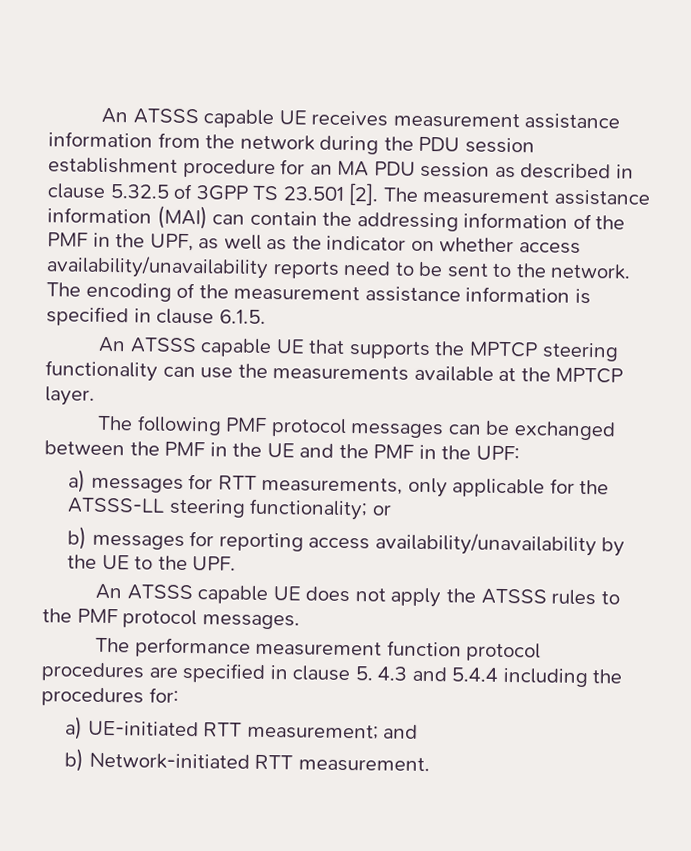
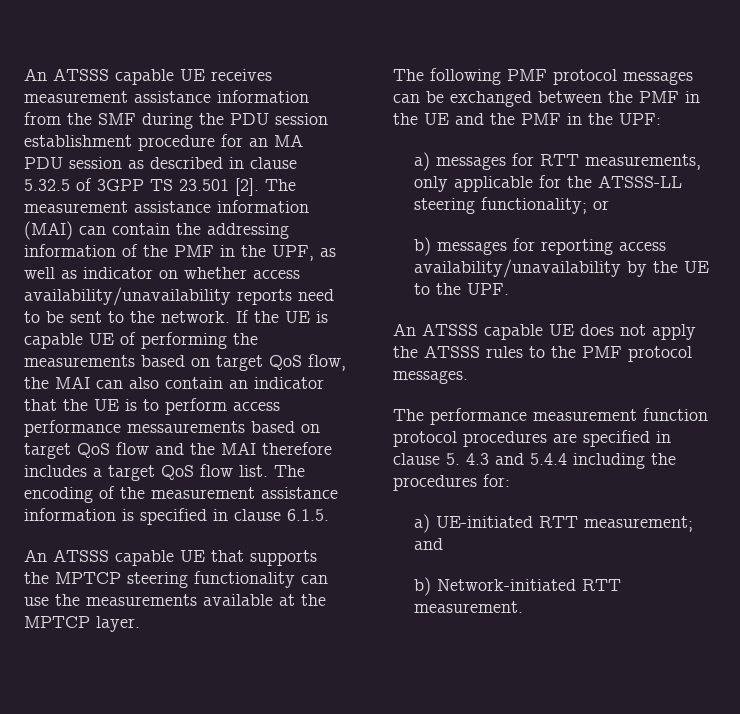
- An ATSSS capable UE receives measurement assistance information from the network during the PDU session establishment procedure for an MA PDU session as described in clause 5.32.5 of 3GPP TS 23.501 [2].
+ An ATSSS capable UE receives measurement assistance information from the SMF during the PDU session establishment procedure for an MA PDU session as described in clause 5.32.5 of 3GPP TS 23.501 [2].
- The measurement assistance information (MAI) can contain the addressing information of the PMF in the UPF, as well as the indicator on whether access availability/unavailability reports need to be sent to the network.
+ The measurement assistance information (MAI) can contain the addressing information of the PMF in the UPF, as well as indicator on whether access availability/unavailability reports need to be sent to the network.
+ If the UE is capable UE of performing the measurements based on target QoS flow, the MAI can also contain an indicator that the UE is to perform access performance messaurements based on target QoS flow and the MAI therefore includes a target QoS flow list.

